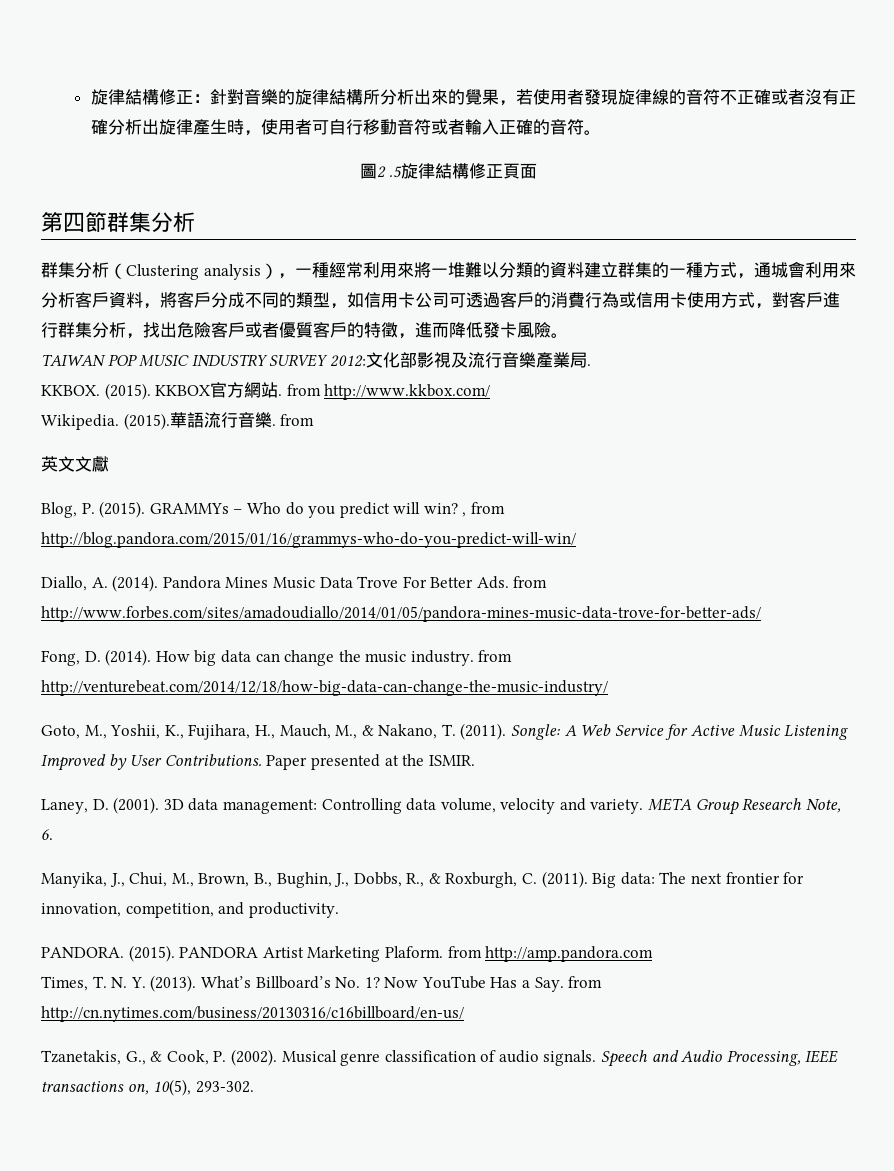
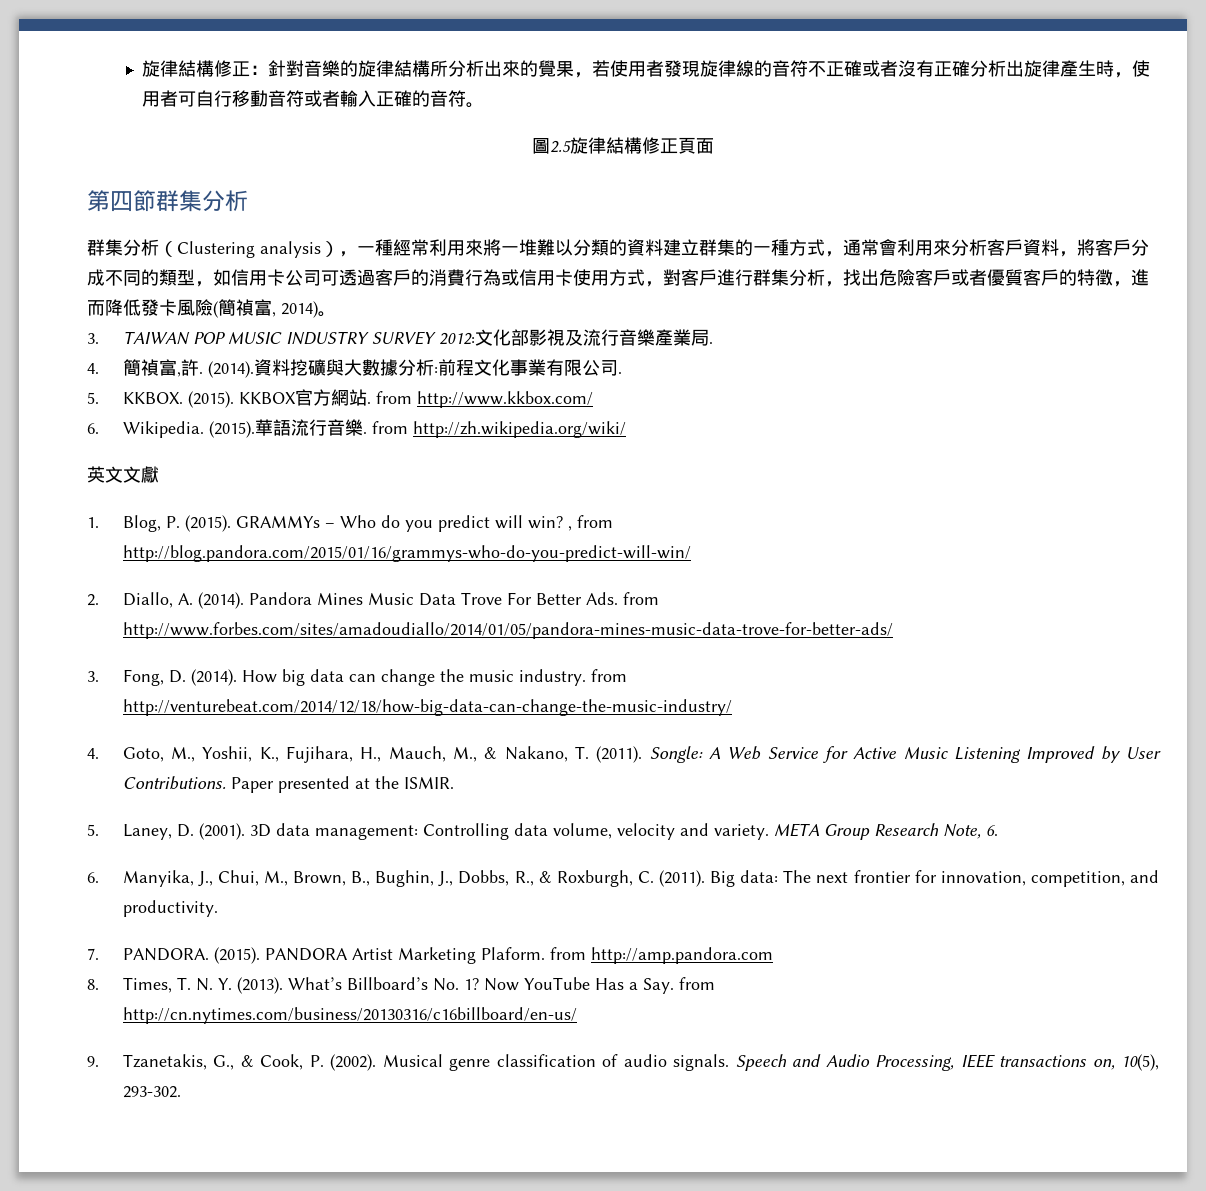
- 圖2 .5旋律結構修正頁面
+ 圖2.5旋律結構修正頁面
- 群集分析（Clustering analysis），一種經常利用來將一堆難以分類的資料建立群集的一種方式，通城會利用來分析客戶資料，將客戶分成不同的類型，如信用卡公司可透過客戶的消費行為或信用卡使用方式，對客戶進行群集分析，找出危險客戶或者優質客戶的特徵，進而降低發卡風險。
- TAIWAN POP MUSIC INDUSTRY SURVEY 2012:
+ 群集分析（Clustering analysis），一種經常利用來將一堆難以分類的資料建立群集的一種方式，通常會利用來分析客戶資料，將客戶分成不同的類型，如信用卡公司可透過客戶的消費行為或信用卡使用方式，對客戶進行群集分析，找出危險客戶或者優質客戶的特徵，進而降低發卡風險(簡禎富, 2014)。
+ 3. TAIWAN POP MUSIC INDUSTRY SURVEY 2012:
- KKBOX.
+ 4.簡禎富,許. (2014).資料挖礦與大數據分析:前程文化事業有限公司.
+ 5. KKBOX.
- Wikipedia.
+ 6. Wikipedia.
- 華語流行音樂. from
+ 華語流行音樂. from http://zh.wikipedia.org/wiki/
- Blog, P. (2015).
+ 1. Blog, P. (2015).
- Diallo, A. (2014).
+ 2. Diallo, A. (2014).
- Fong, D. (2014).
+ 3. Fong, D. (2014).
- Goto, M., Yoshii, K., Fujihara, H., Mauch, M., & Nakano, T. (2011).
+ 4. Goto, M., Yoshii, K., Fujihara, H., Mauch, M., & Nakano, T. (2011).
- Laney, D. (2001).
+ 5. Laney, D. (2001).
- Manyika, J., Chui, M., Brown, B., Bughin, J., Dobbs, R., & Roxburgh, C. (2011).
+ 6. Manyika, J., Chui, M., Brown, B., Bughin, J., Dobbs, R., & Roxburgh, C. (2011).
- PANDORA.
+ 7. PANDORA.
- Times, T. N. Y. (2013).
+ 8. Times, T. N. Y. (2013).
- Tzanetakis, G., & Cook, P. (2002).
+ 9. Tzanetakis, G., & Cook, P. (2002).

